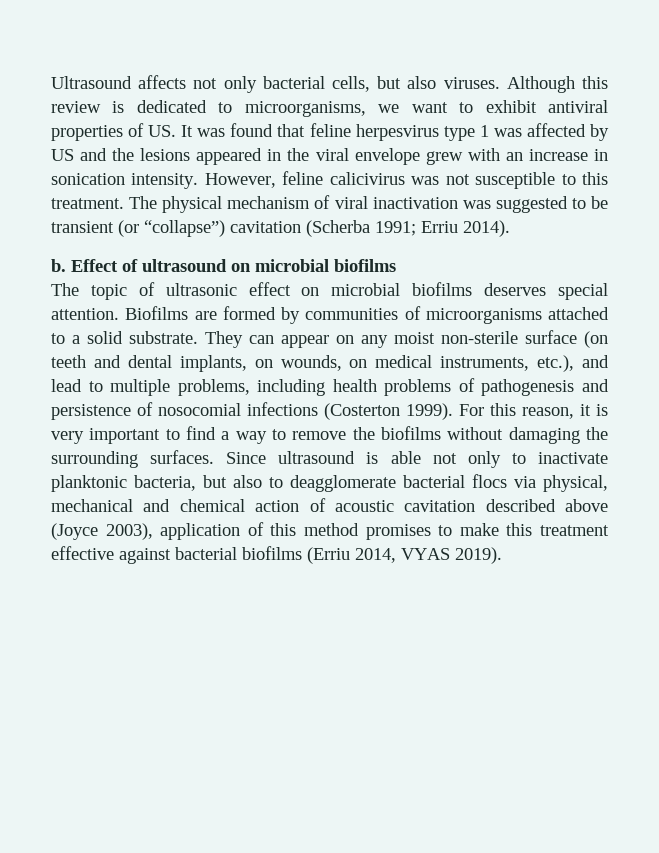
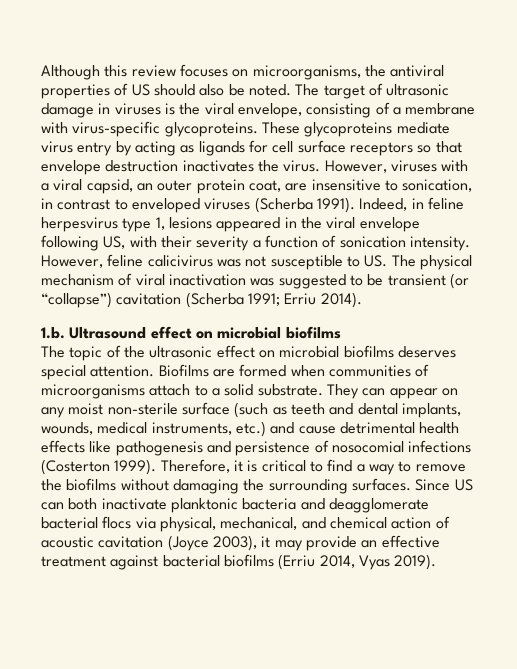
- Ultrasound affects not only bacterial cells, but also viruses. Although this review is dedicated to microorganisms, we want to exhibit antiviral properties of US. It was found that feline herpesvirus type 1 was affected by US and the lesions appeared in the viral envelope grew with an increase in sonication intensity.
+ Although this review focuses on microorganisms, the antiviral properties of US should also be noted. The target of ultrasonic damage in viruses is the viral envelope, consisting of a membrane with virus-specific glycoproteins. These glycoproteins mediate virus entry by acting as ligands for cell surface receptors so that envelope destruction inactivates the virus. However, viruses with a viral capsid, an outer protein coat, are insensitive to sonication, in contrast to enveloped viruses (Scherba 1991). Indeed, in feline herpesvirus type 1, lesions appeared in the viral envelope following US, with their severity a function of sonication intensity.
- However, feline calicivirus was not susceptible to this treatment. The physical mechanism of viral inactivation was suggested to be transient (or “collapse”) cavitation (Scherba 1991; Erriu 2014).
+ However, feline calicivirus was not susceptible to US. The physical mechanism of viral inactivation was suggested to be transient (or “collapse”) cavitation (Scherba 1991; Erriu 2014).
- b. Effect of ultrasound on microbial biofilms
+ 1.b. Ultrasound effect on microbial biofilms
- The topic of ultrasonic effect on microbial biofilms deserves special attention.
+ The topic of the ultrasonic effect on microbial biofilms deserves special attention.
- Biofilms are formed by communities of microorganisms attached to a solid substrate.
+ Biofilms are formed when communities of microorganisms attach to a solid substrate.
- They can appear on any moist non-sterile surface (on teeth and dental implants, on wounds, on medical instruments, etc.), and lead to multiple problems, including health problems of pathogenesis and persistence of nosocomial infections (Costerton 1999).
+ They can appear on any moist non-sterile surface (such as teeth and dental implants, wounds, medical instruments, etc.) and cause detrimental health effects like pathogenesis and persistence of nosocomial infections (Costerton 1999).
- For this reason, it is very important to find a way to remove the biofilms without damaging the surrounding surfaces.
+ Therefore, it is critical to find a way to remove the biofilms without damaging the surrounding surfaces.
- Since ultrasound is able not only to inactivate planktonic bacteria, but also to deagglomerate bacterial flocs via physical, mechanical and chemical action of acoustic cavitation described above (Joyce 2003), application of this method promises to make this treatment effective against bacterial biofilms (Erriu 2014, VYAS 2019).
+ Since US can both inactivate planktonic bacteria and deagglomerate bacterial flocs via physical, mechanical, and chemical action of acoustic cavitation (Joyce 2003), it may provide an effective treatment against bacterial biofilms (Erriu 2014, Vyas 2019).

